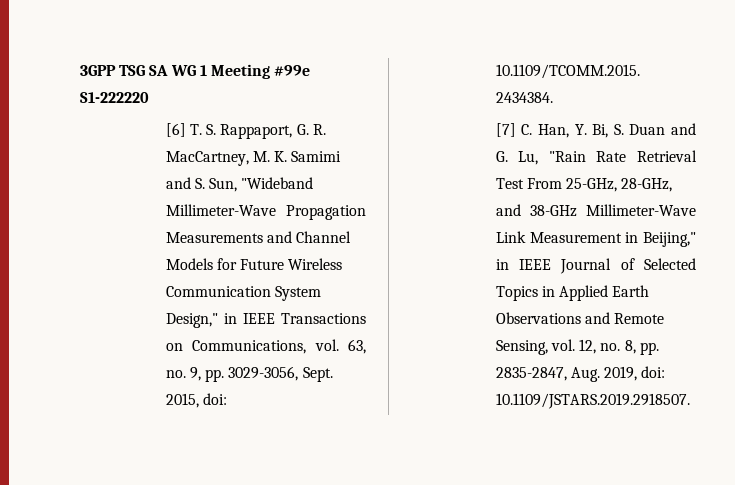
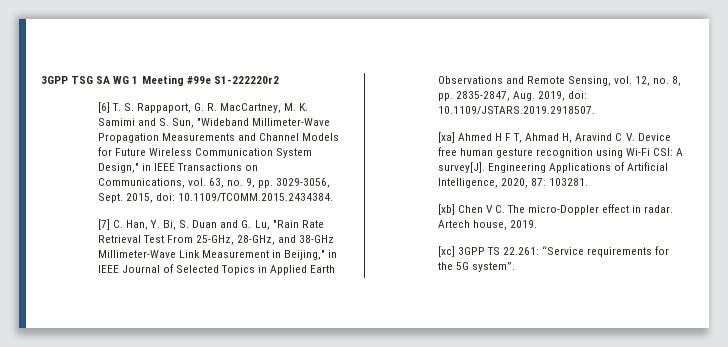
- 3GPP TSG SA WG 1 Meeting #99e S1-222220
+ 3GPP TSG SA WG 1 Meeting #99e S1-222220r2
+ [xa] Ahmed H F T, Ahmad H, Aravind C V. Device free human gesture recognition using Wi-Fi CSI: A survey[J]. Engineering Applications of Artificial Intelligence, 2020, 87: 103281.
+ [xb] Chen V C. The micro-Doppler effect in radar. Artech house, 2019.
+ [xc] 3GPP TS 22.261: “Service requirements for the 5G system”.

